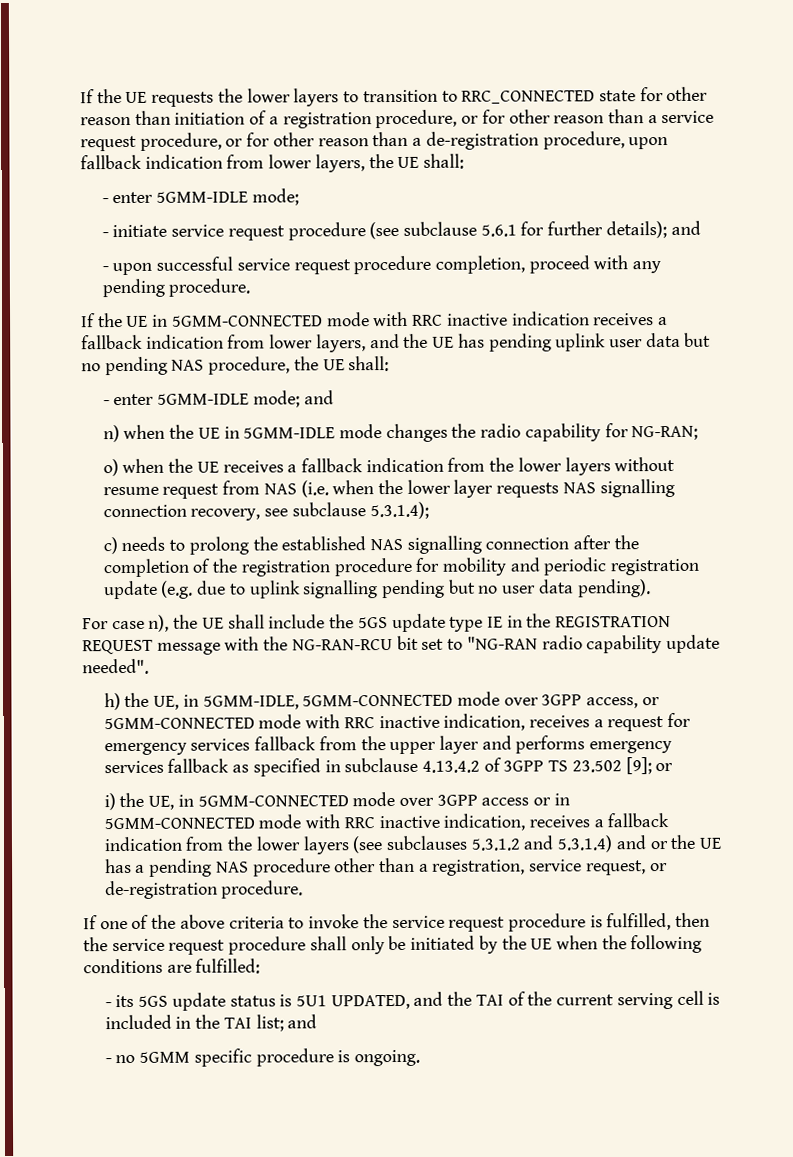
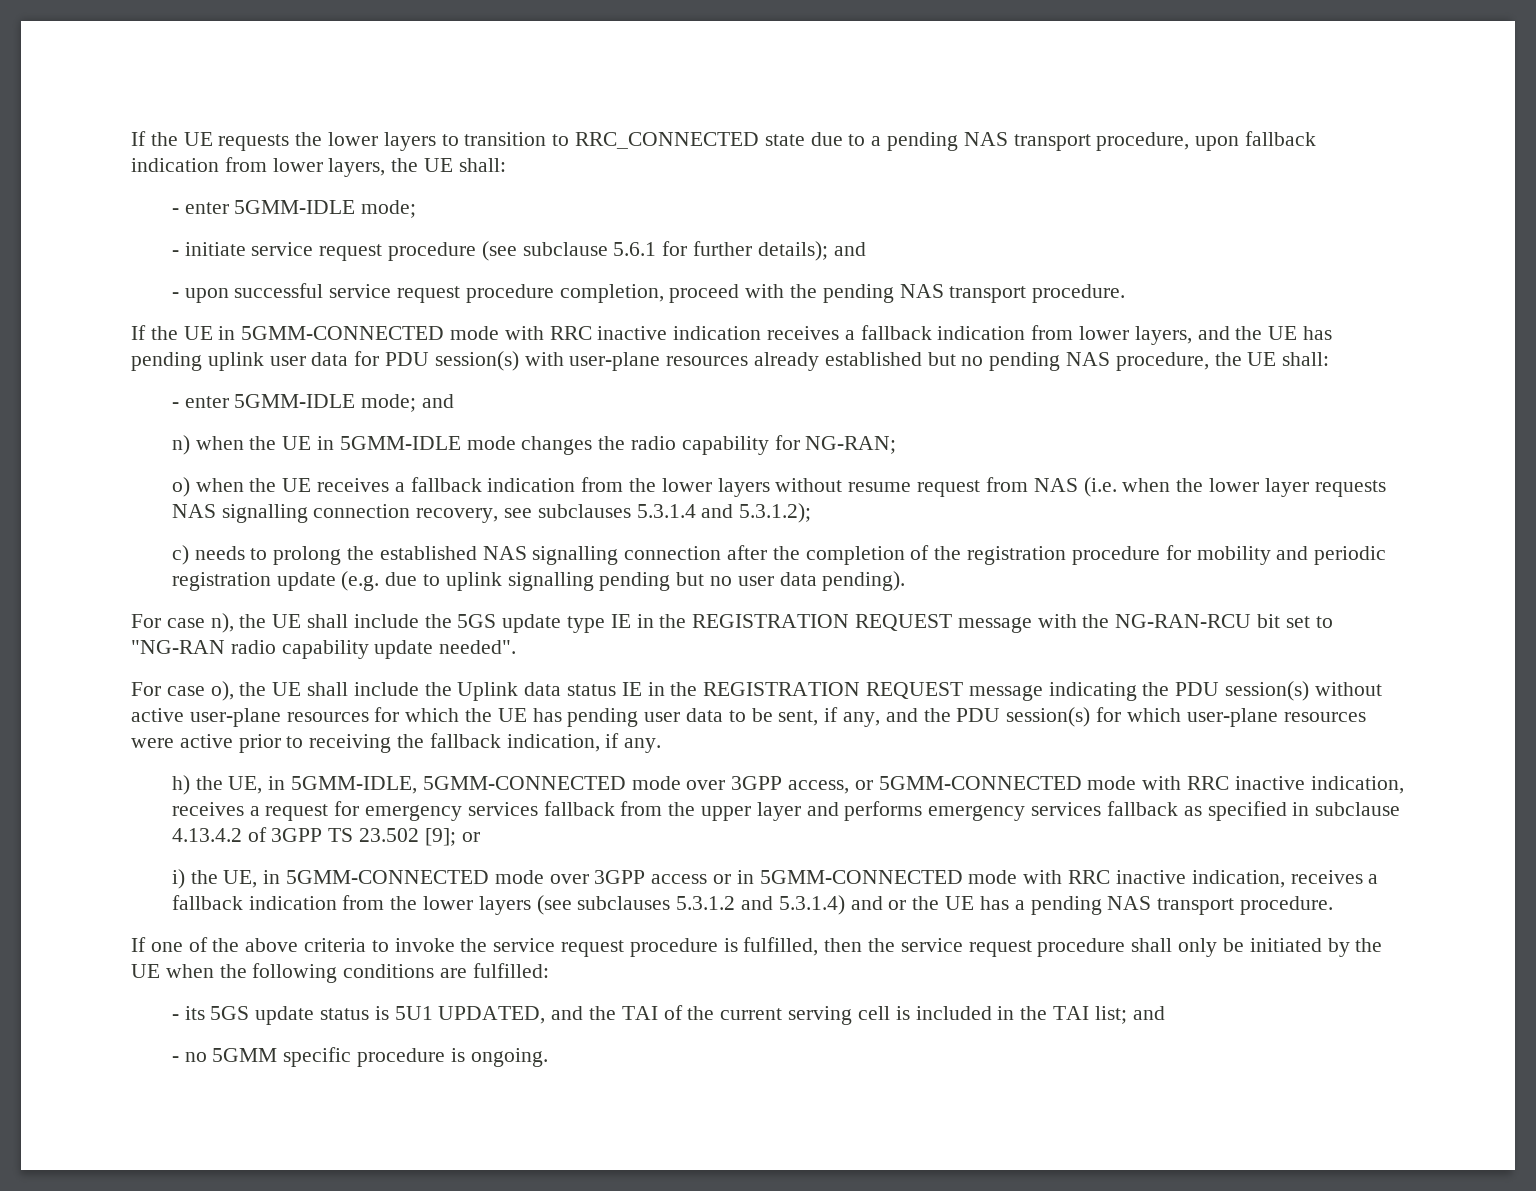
- If the UE requests the lower layers to transition to RRC_CONNECTED state for other reason than initiation of a registration procedure, or for other reason than a service request procedure, or for other reason than a de-registration procedure, upon fallback indication from lower layers, the UE shall:
+ If the UE requests the lower layers to transition to RRC_CONNECTED state due to a pending NAS transport procedure, upon fallback indication from lower layers, the UE shall:
- - upon successful service request procedure completion, proceed with any pending procedure.
+ - upon successful service request procedure completion, proceed with the pending NAS transport procedure.
- If the UE in 5GMM-CONNECTED mode with RRC inactive indication receives a fallback indication from lower layers, and the UE has pending uplink user data but no pending NAS procedure, the UE shall:
+ If the UE in 5GMM-CONNECTED mode with RRC inactive indication receives a fallback indication from lower layers, and the UE has pending uplink user data for PDU session(s) with user-plane resources already established but no pending NAS procedure, the UE shall:
- o) when the UE receives a fallback indication from the lower layers without resume request from NAS (i.e. when the lower layer requests NAS signalling connection recovery, see subclause 5.3.1.4);
+ o) when the UE receives a fallback indication from the lower layers without resume request from NAS (i.e. when the lower layer requests NAS signalling connection recovery, see subclauses 5.3.1.4 and 5.3.1.2);
+ For case o), the UE shall include the Uplink data status IE in the REGISTRATION REQUEST message indicating the PDU session(s) without active user-plane resources for which the UE has pending user data to be sent, if any, and the PDU session(s) for which user-plane resources were active prior to receiving the fallback indication, if any.
- i) the UE, in 5GMM-CONNECTED mode over 3GPP access or in 5GMM-CONNECTED mode with RRC inactive indication, receives a fallback indication from the lower layers (see subclauses 5.3.1.2 and 5.3.1.4) and or the UE has a pending NAS procedure other than a registration, service request, or de-registration procedure.
+ i) the UE, in 5GMM-CONNECTED mode over 3GPP access or in 5GMM-CONNECTED mode with RRC inactive indication, receives a fallback indication from the lower layers (see subclauses 5.3.1.2 and 5.3.1.4) and or the UE has a pending NAS transport procedure.

